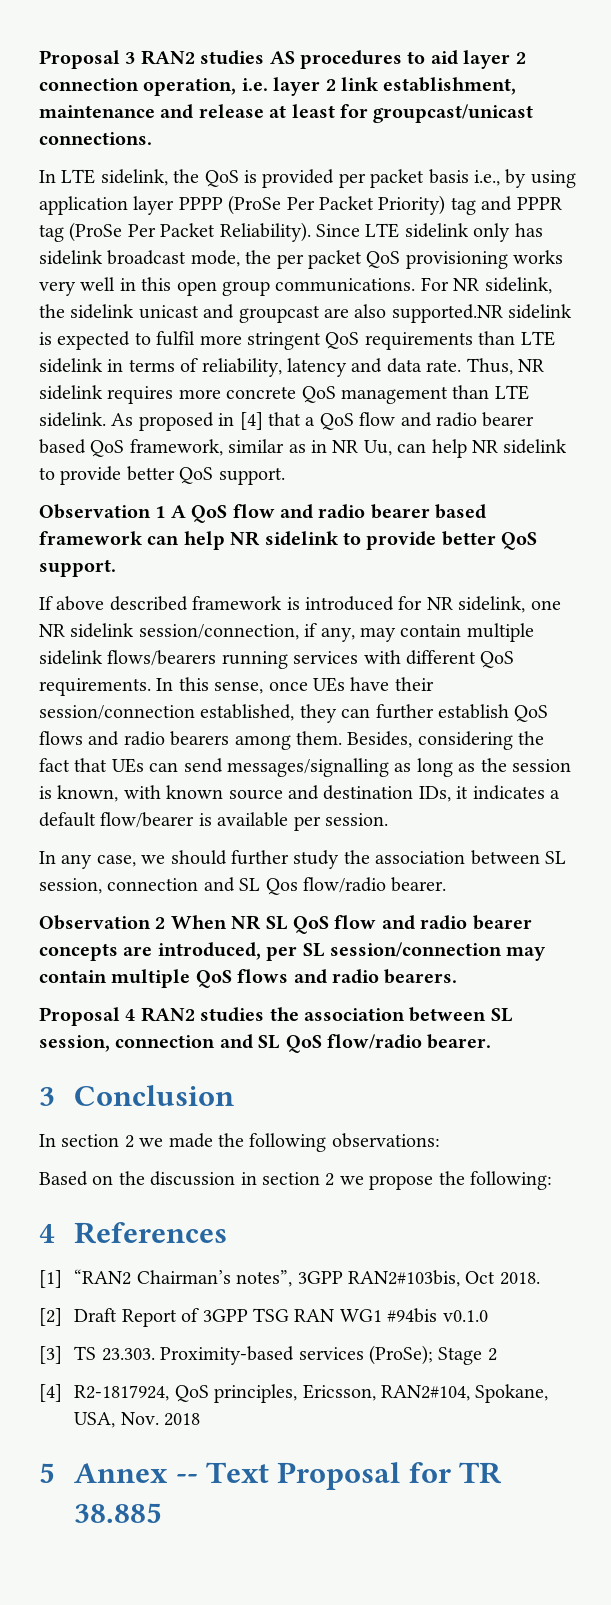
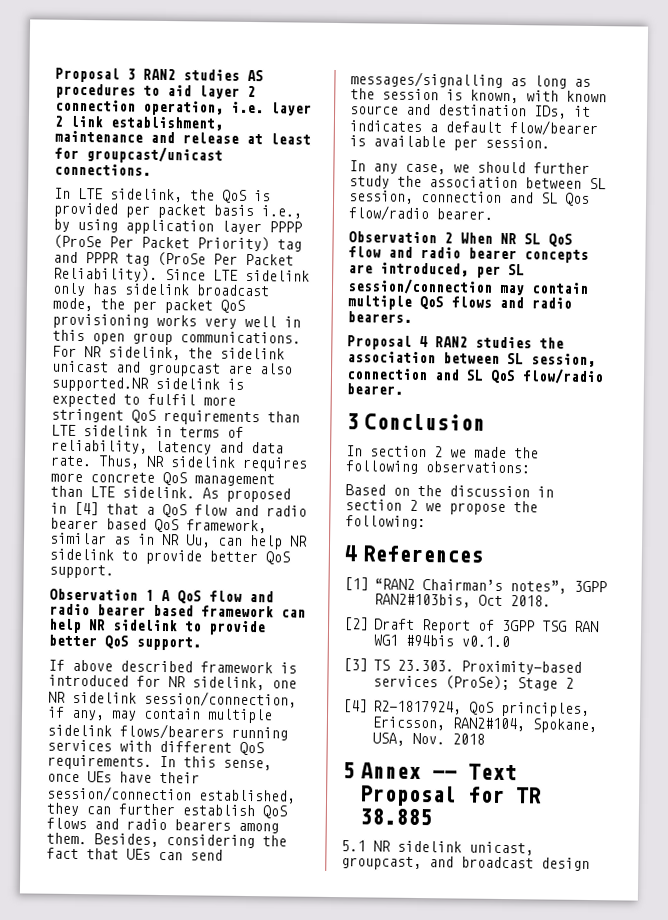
+ 5.1 NR sidelink unicast, groupcast, and broadcast design

